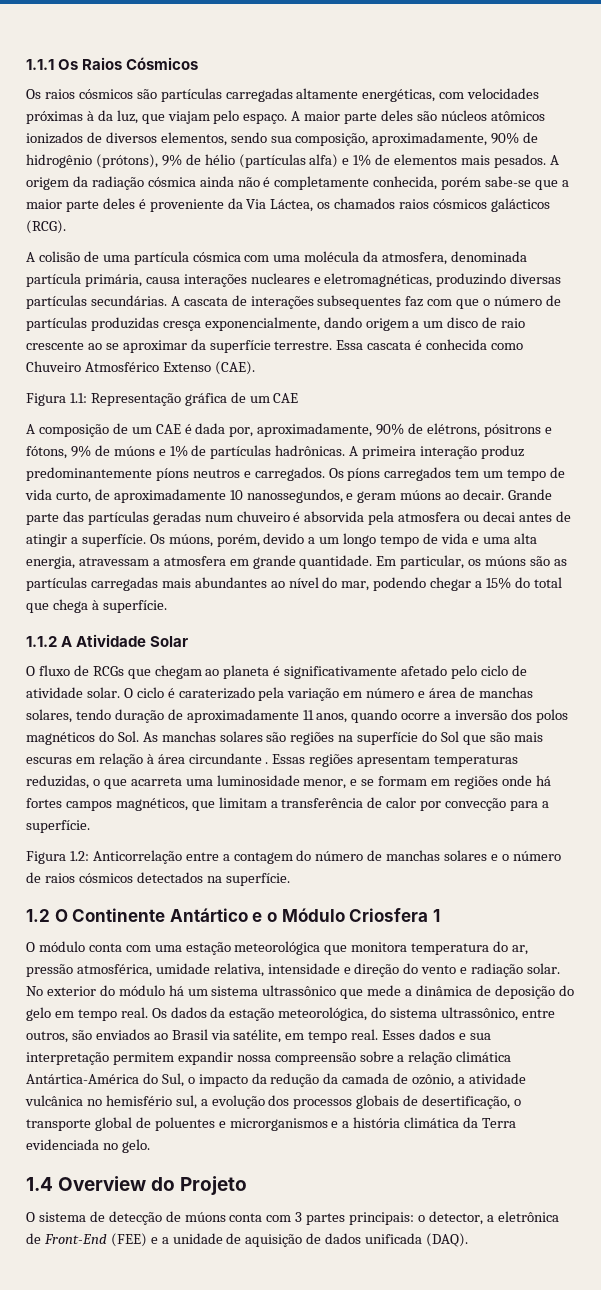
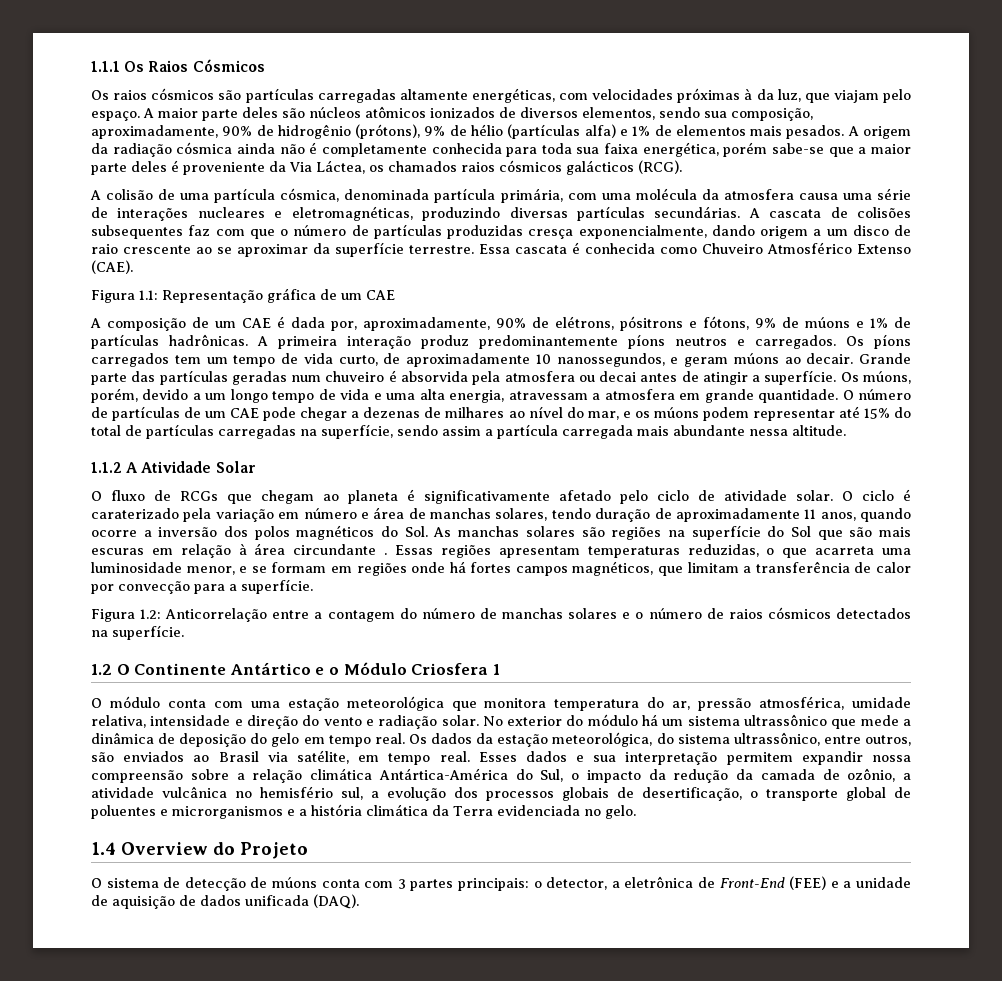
- A origem da radiação cósmica ainda não é completamente conhecida, porém sabe-se que a maior parte deles é proveniente da Via Láctea, os chamados raios cósmicos galácticos (RCG).
+ A origem da radiação cósmica ainda não é completamente conhecida para toda sua faixa energética, porém sabe-se que a maior parte deles é proveniente da Via Láctea, os chamados raios cósmicos galácticos (RCG).
- A colisão de uma partícula cósmica com uma molécula da atmosfera, denominada partícula primária, causa interações nucleares e eletromagnéticas, produzindo diversas partículas secundárias.
+ A colisão de uma partícula cósmica, denominada partícula primária, com uma molécula da atmosfera causa uma série de interações nucleares e eletromagnéticas, produzindo diversas partículas secundárias.
- A cascata de interações subsequentes faz com que o número de partículas produzidas cresça exponencialmente, dando origem a um disco de raio crescente ao se aproximar da superfície terrestre.
+ A cascata de colisões subsequentes faz com que o número de partículas produzidas cresça exponencialmente, dando origem a um disco de raio crescente ao se aproximar da superfície terrestre.
- Em particular, os múons são as partículas carregadas mais abundantes ao nível do mar, podendo chegar a 15% do total que chega à superfície.
+ O número de partículas de um CAE pode chegar a dezenas de milhares ao nível do mar, e os múons podem representar até 15% do total de partículas carregadas na superfície, sendo assim a partícula carregada mais abundante nessa altitude.

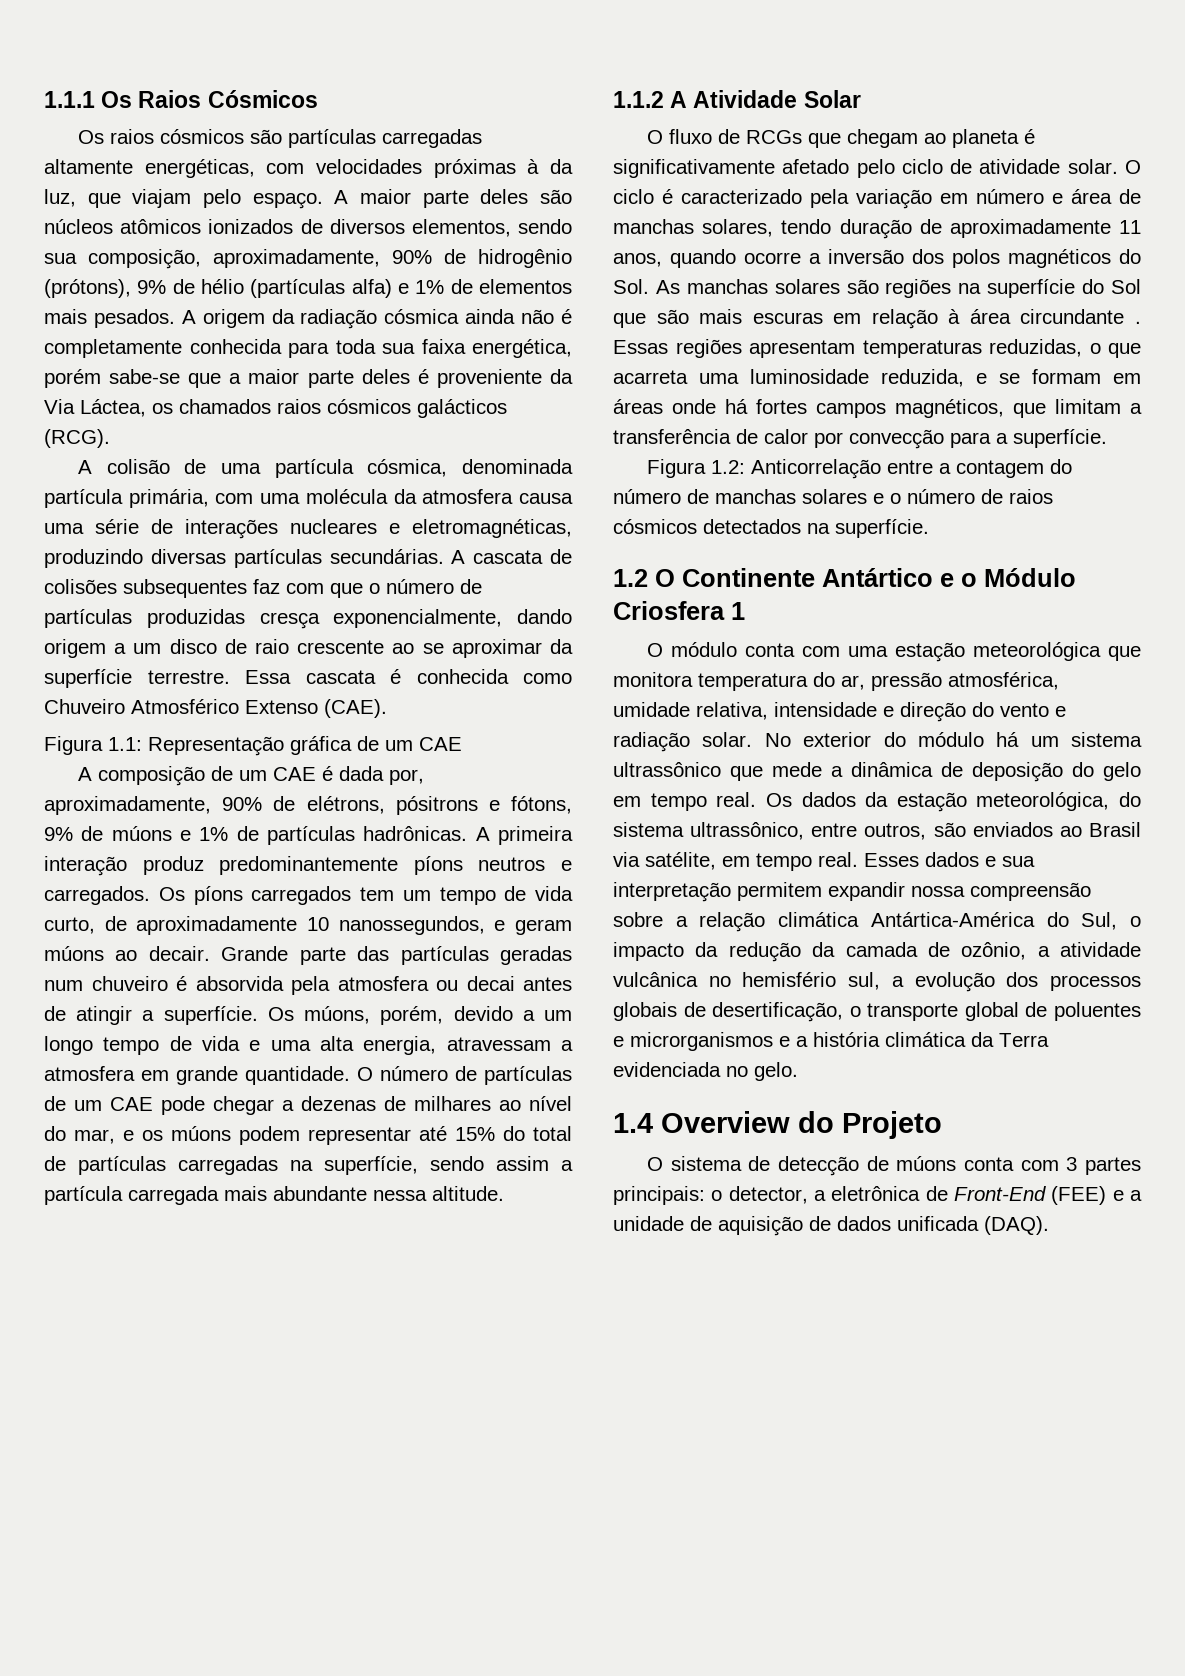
- O ciclo é caraterizado pela variação em número e área de manchas solares, tendo duração de aproximadamente 11 anos, quando ocorre a inversão dos polos magnéticos do Sol. As manchas solares são regiões na superfície do Sol que são mais escuras em relação à área circundante .
+ O ciclo é caracterizado pela variação em número e área de manchas solares, tendo duração de aproximadamente 11 anos, quando ocorre a inversão dos polos magnéticos do Sol. As manchas solares são regiões na superfície do Sol que são mais escuras em relação à área circundante .
- Essas regiões apresentam temperaturas reduzidas, o que acarreta uma luminosidade menor, e se formam em regiões onde há fortes campos magnéticos, que limitam a transferência de calor por convecção para a superfície.
+ Essas regiões apresentam temperaturas reduzidas, o que acarreta uma luminosidade reduzida, e se formam em áreas onde há fortes campos magnéticos, que limitam a transferência de calor por convecção para a superfície.

